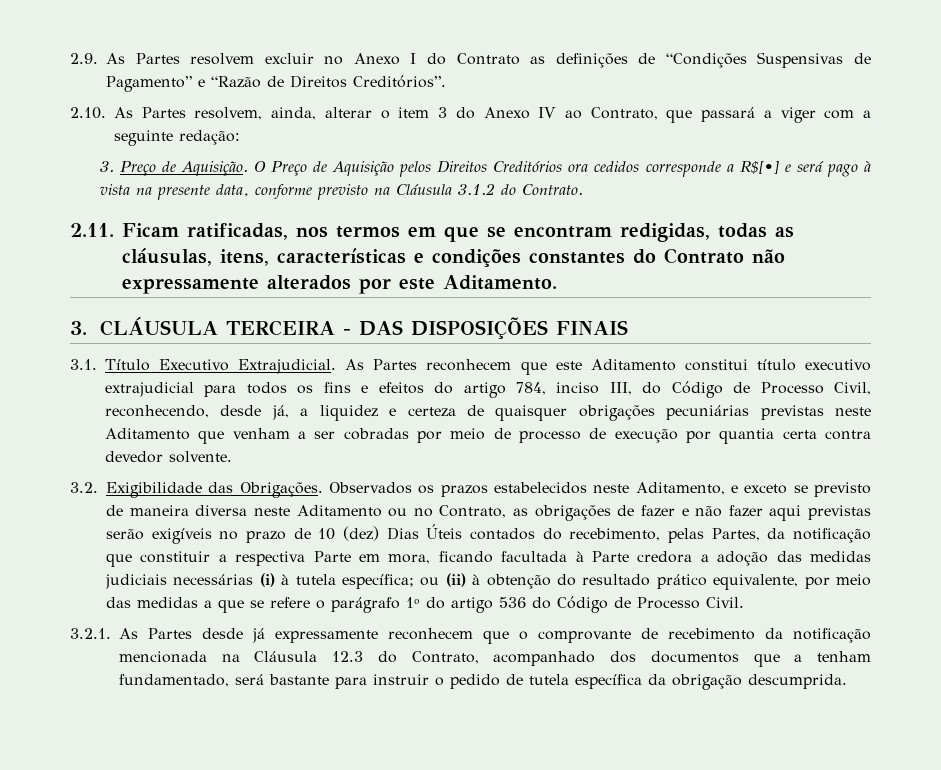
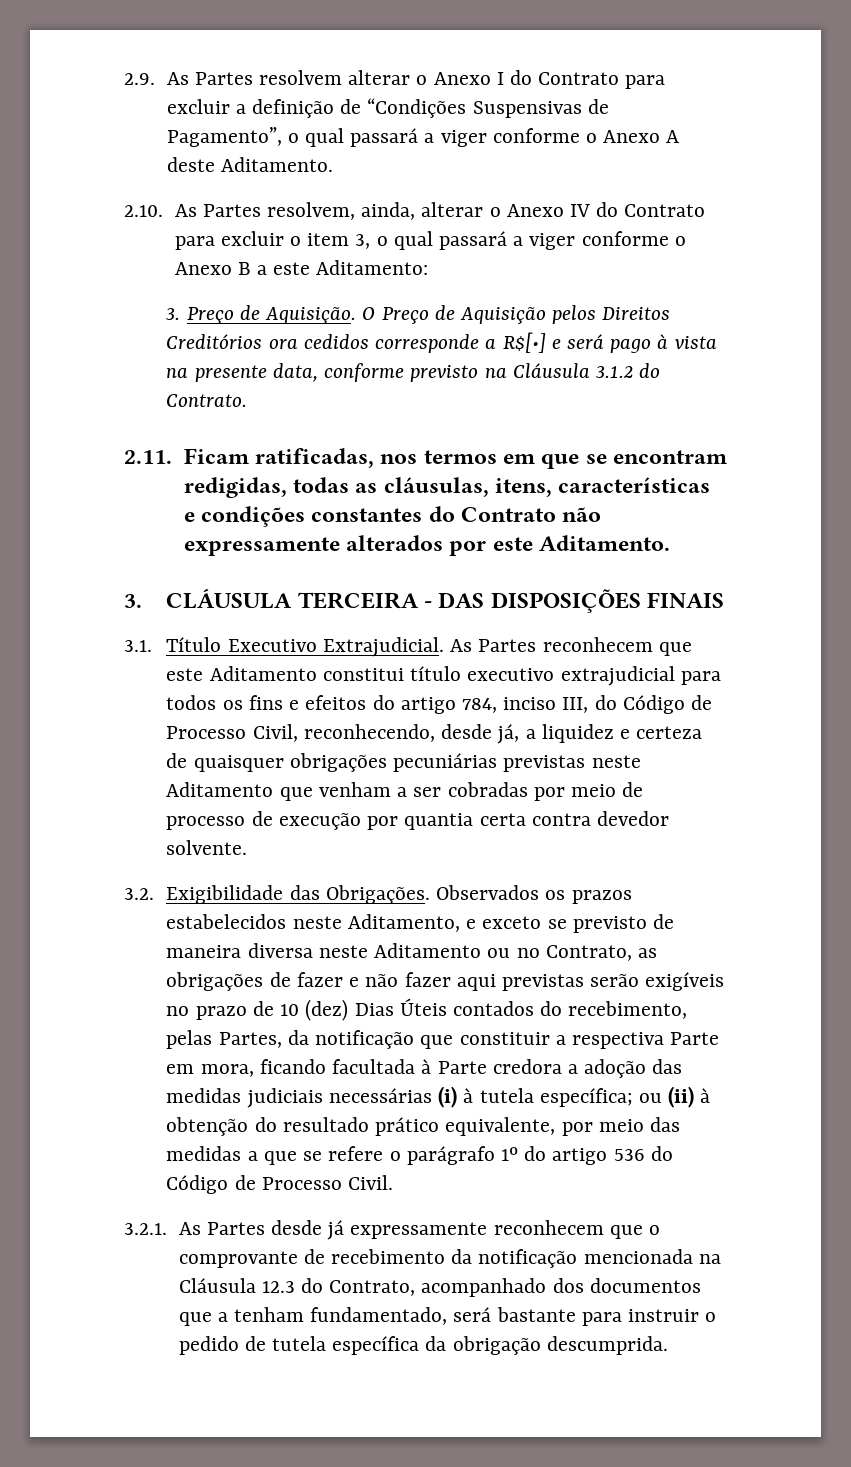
- 2.9. As Partes resolvem excluir no Anexo I do Contrato as definições de “Condições Suspensivas de Pagamento” e “Razão de Direitos Creditórios”.
+ 2.9. As Partes resolvem alterar o Anexo I do Contrato para excluir a definição de “Condições Suspensivas de Pagamento”, o qual passará a viger conforme o Anexo A deste Aditamento.
- 2.10. As Partes resolvem, ainda, alterar o item 3 do Anexo IV ao Contrato, que passará a viger com a seguinte redação:
+ 2.10. As Partes resolvem, ainda, alterar o Anexo IV do Contrato para excluir o item 3, o qual passará a viger conforme o Anexo B a este Aditamento:

